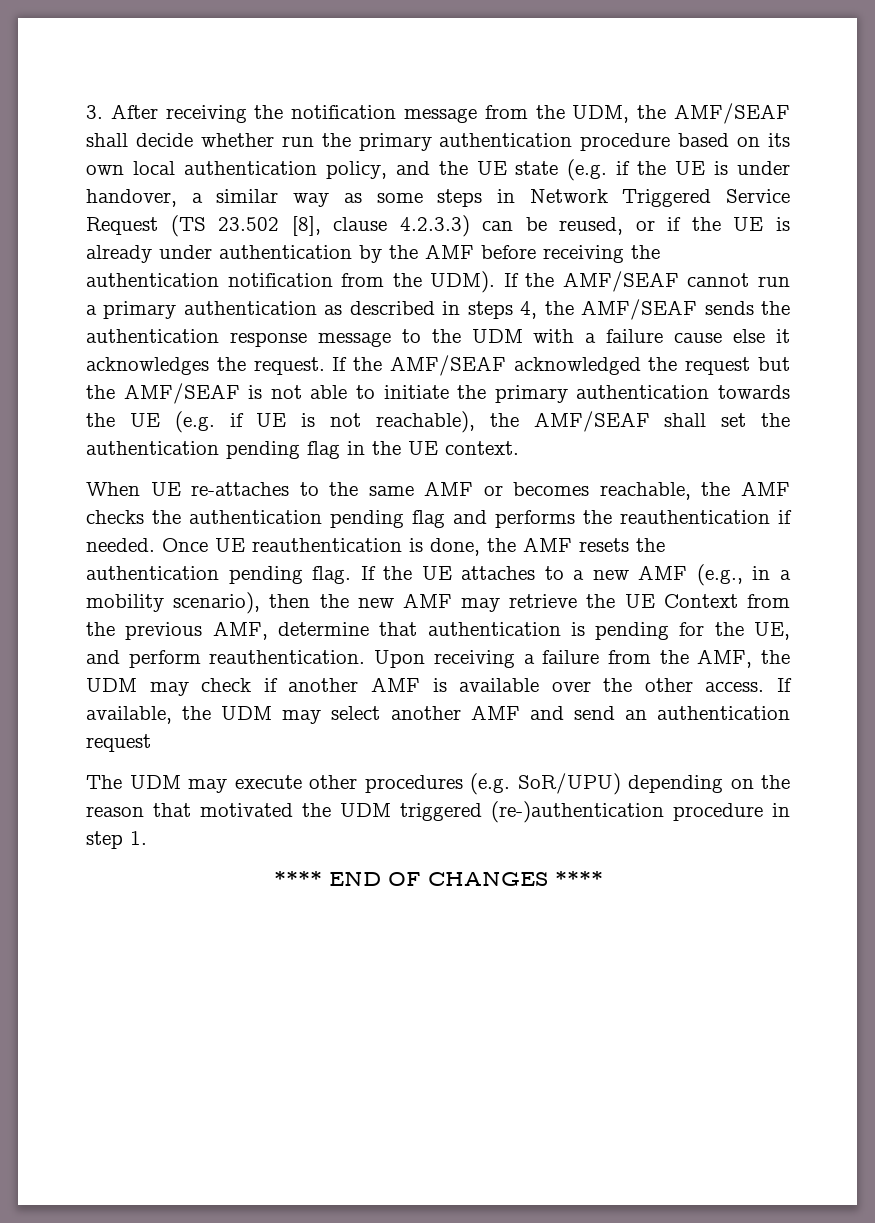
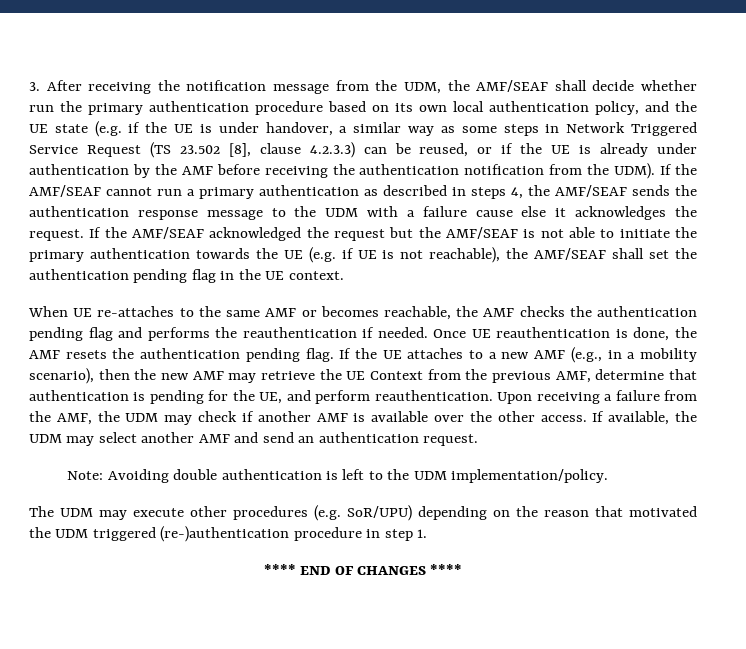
- If available, the UDM may select another AMF and send an authentication request
+ If available, the UDM may select another AMF and send an authentication request.
+ Note: Avoiding double authentication is left to the UDM implementation/policy.

